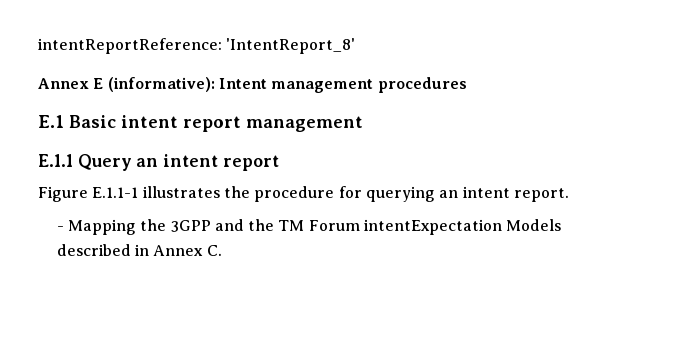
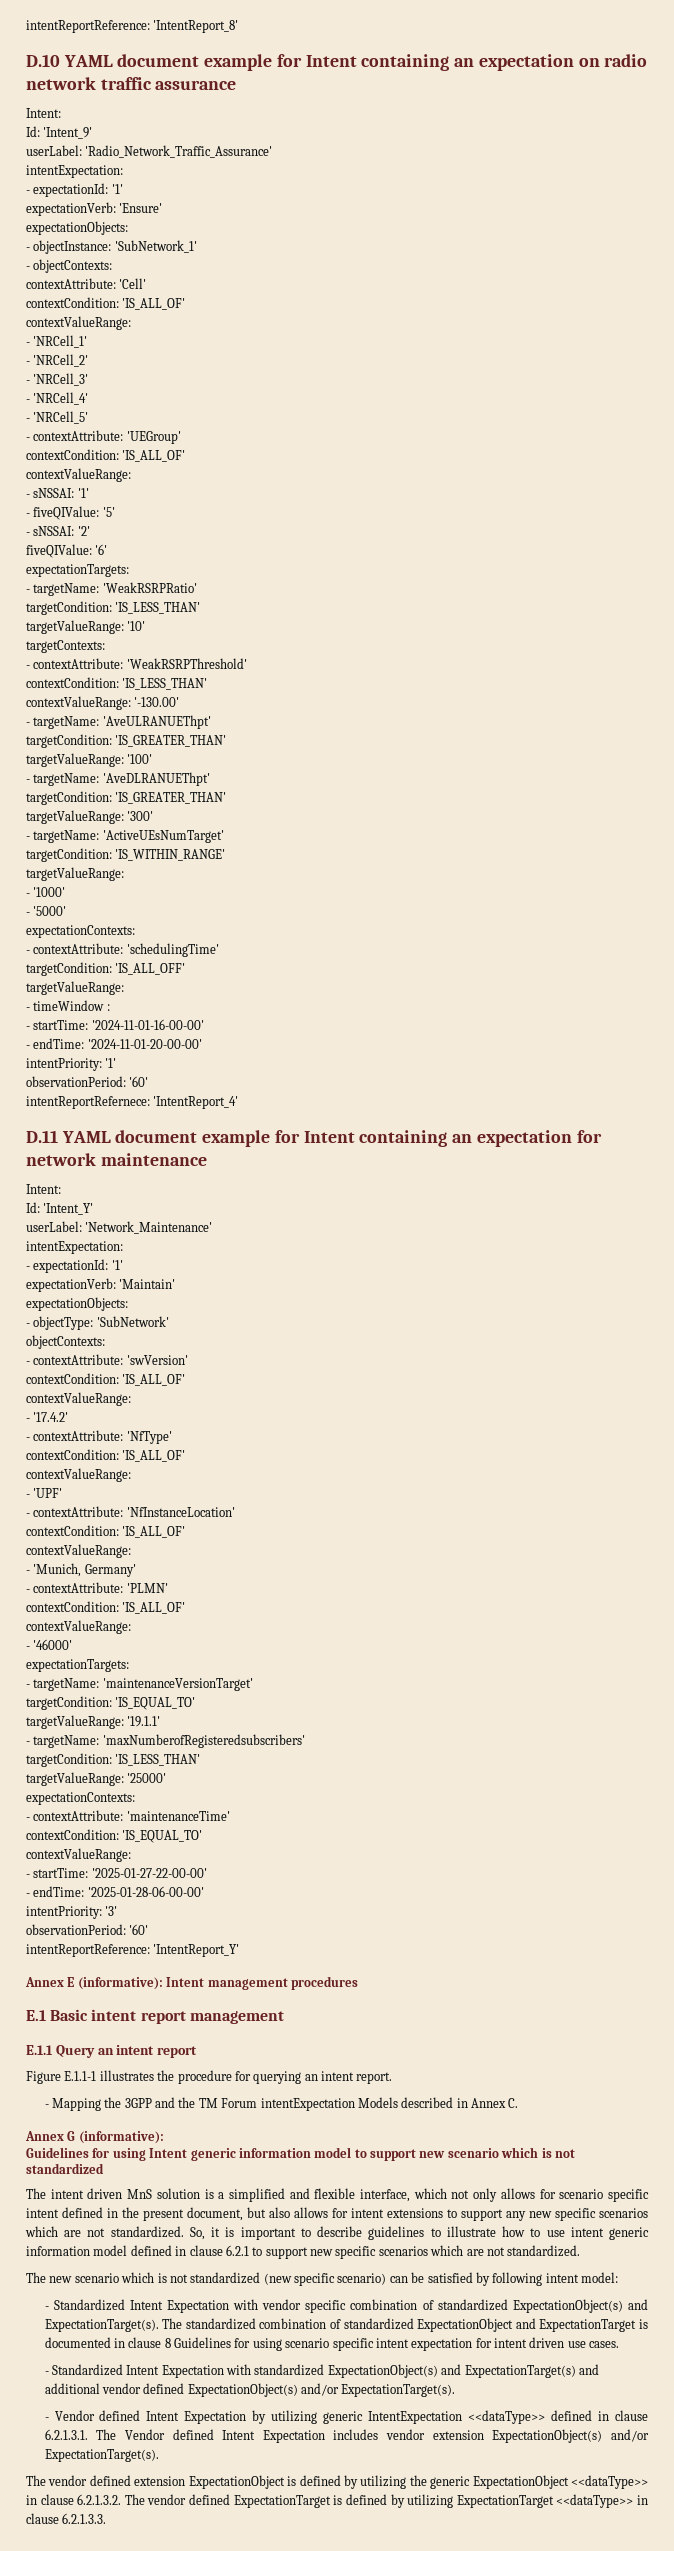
+ D.10 YAML document example for Intent containing an expectation on radio network traffic assurance
+ Intent:
+ Id: 'Intent_9'
+ userLabel: 'Radio_Network_Traffic_Assurance'
+ intentExpectation:
+ - expectationId: '1'
+ expectationVerb: 'Ensure'
+ expectationObjects:
+ - objectInstance: 'SubNetwork_1'
+ - objectContexts:
+ contextAttribute: 'Cell'
+ contextCondition: 'IS_ALL_OF'
+ contextValueRange:
+ - 'NRCell_1'
+ - 'NRCell_2'
+ - 'NRCell_3'
+ - 'NRCell_4'
+ - 'NRCell_5'
+ - contextAttribute: 'UEGroup'
+ contextCondition: 'IS_ALL_OF'
+ contextValueRange:
+ - sNSSAI: '1'
+ - fiveQIValue: '5'
+ - sNSSAI: '2'
+ fiveQIValue: '6'
+ expectationTargets:
+ - targetName: 'WeakRSRPRatio'
+ targetCondition: 'IS_LESS_THAN'
+ targetValueRange: '10'
+ targetContexts:
+ - contextAttribute: 'WeakRSRPThreshold'
+ contextCondition: 'IS_LESS_THAN'
+ contextValueRange: '-130.00'
+ - targetName: 'AveULRANUEThpt'
+ targetCondition: 'IS_GREATER_THAN'
+ targetValueRange: '100'
+ - targetName: 'AveDLRANUEThpt'
+ targetCondition: 'IS_GREATER_THAN'
+ targetValueRange: '300'
+ - targetName: 'ActiveUEsNumTarget'
+ targetCondition: 'IS_WITHIN_RANGE'
+ targetValueRange:
+ - '1000'
+ - '5000'
+ expectationContexts:
+ - contextAttribute: 'schedulingTime'
+ targetCondition: 'IS_ALL_OFF'
+ targetValueRange:
+ - timeWindow :
+ - startTime: '2024-11-01-16-00-00'
+ - endTime: '2024-11-01-20-00-00'
+ intentPriority: '1'
+ observationPeriod: '60'
+ intentReportRefernece: 'IntentReport_4'
+ D.11 YAML document example for Intent containing an expectation for network maintenance
+ Intent:
+ Id: 'Intent_Y'
+ userLabel: 'Network_Maintenance'
+ intentExpectation:
+ - expectationId: '1'
+ expectationVerb: 'Maintain'
+ expectationObjects:
+ - objectType: 'SubNetwork'
+ objectContexts:
+ - contextAttribute: 'swVersion'
+ contextCondition: 'IS_ALL_OF'
+ contextValueRange:
+ - '17.4.2'
+ - contextAttribute: 'NfType'
+ contextCondition: 'IS_ALL_OF'
+ contextValueRange:
+ - 'UPF'
+ - contextAttribute: 'NfInstanceLocation'
+ contextCondition: 'IS_ALL_OF'
+ contextValueRange:
+ - 'Munich, Germany'
+ - contextAttribute: 'PLMN'
+ contextCondition: 'IS_ALL_OF'
+ contextValueRange:
+ - '46000'
+ expectationTargets:
+ - targetName: 'maintenanceVersionTarget'
+ targetCondition: 'IS_EQUAL_TO'
+ targetValueRange: '19.1.1'
+ - targetName: 'maxNumberofRegisteredsubscribers'
+ targetCondition: 'IS_LESS_THAN'
+ targetValueRange: '25000'
+ expectationContexts:
+ - contextAttribute: 'maintenanceTime'
+ contextCondition: 'IS_EQUAL_TO'
+ contextValueRange:
+ - startTime: '2025-01-27-22-00-00'
+ - endTime: '2025-01-28-06-00-00'
+ intentPriority: '3'
+ observationPeriod: '60'
+ intentReportReference: 'IntentReport_Y'
+ Annex G (informative):
+ Guidelines for using Intent generic information model to support new scenario which is not standardized
+ The intent driven MnS solution is a simplified and flexible interface, which not only allows for scenario specific intent defined in the present document, but also allows for intent extensions to support any new specific scenarios which are not standardized. So, it is important to describe guidelines to illustrate how to use intent generic information model defined in clause 6.2.1 to support new specific scenarios which are not standardized.
+ The new scenario which is not standardized (new specific scenario) can be satisfied by following intent model:
+ - Standardized Intent Expectation with vendor specific combination of standardized ExpectationObject(s) and ExpectationTarget(s). The standardized combination of standardized ExpectationObject and ExpectationTarget is documented in clause 8 Guidelines for using scenario specific intent expectation for intent driven use cases.
+ - Standardized Intent Expectation with standardized ExpectationObject(s) and ExpectationTarget(s) and additional vendor defined ExpectationObject(s) and/or ExpectationTarget(s).
+ - Vendor defined Intent Expectation by utilizing generic IntentExpectation <<dataType>> defined in clause 6.2.1.3.1. The Vendor defined Intent Expectation includes vendor extension ExpectationObject(s) and/or ExpectationTarget(s).
+ The vendor defined extension ExpectationObject is defined by utilizing the generic ExpectationObject <<dataType>> in clause 6.2.1.3.2. The vendor defined ExpectationTarget is defined by utilizing ExpectationTarget <<dataType>> in clause 6.2.1.3.3.

